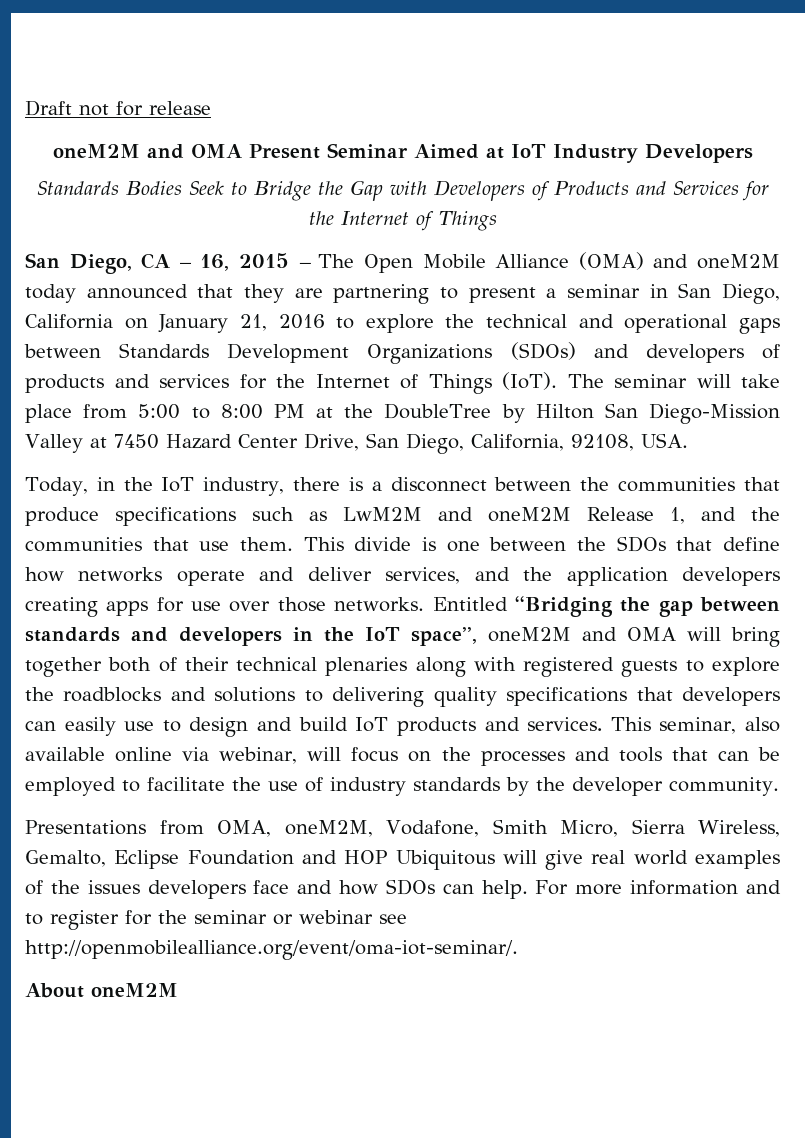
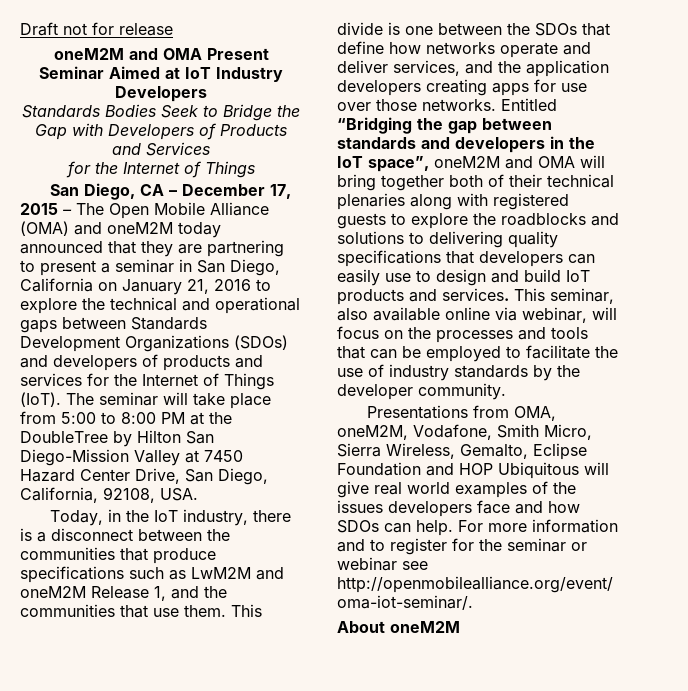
- Standards Bodies Seek to Bridge the Gap with Developers of Products and Services for the Internet of Things
+ Standards Bodies Seek to Bridge the Gap with Developers of Products and Services
+ for the Internet of Things
- San Diego, CA – 16, 2015 – The Open Mobile Alliance (OMA) and oneM2M today announced that they are partnering to present a seminar in San Diego, California on January 21, 2016 to explore the technical and operational gaps between Standards Development Organizations (SDOs) and developers of products and services for the Internet of Things (IoT).
+ San Diego, CA – December 17, 2015 – The Open Mobile Alliance (OMA) and oneM2M today announced that they are partnering to present a seminar in San Diego, California on January 21, 2016 to explore the technical and operational gaps between Standards Development Organizations (SDOs) and developers of products and services for the Internet of Things (IoT).

